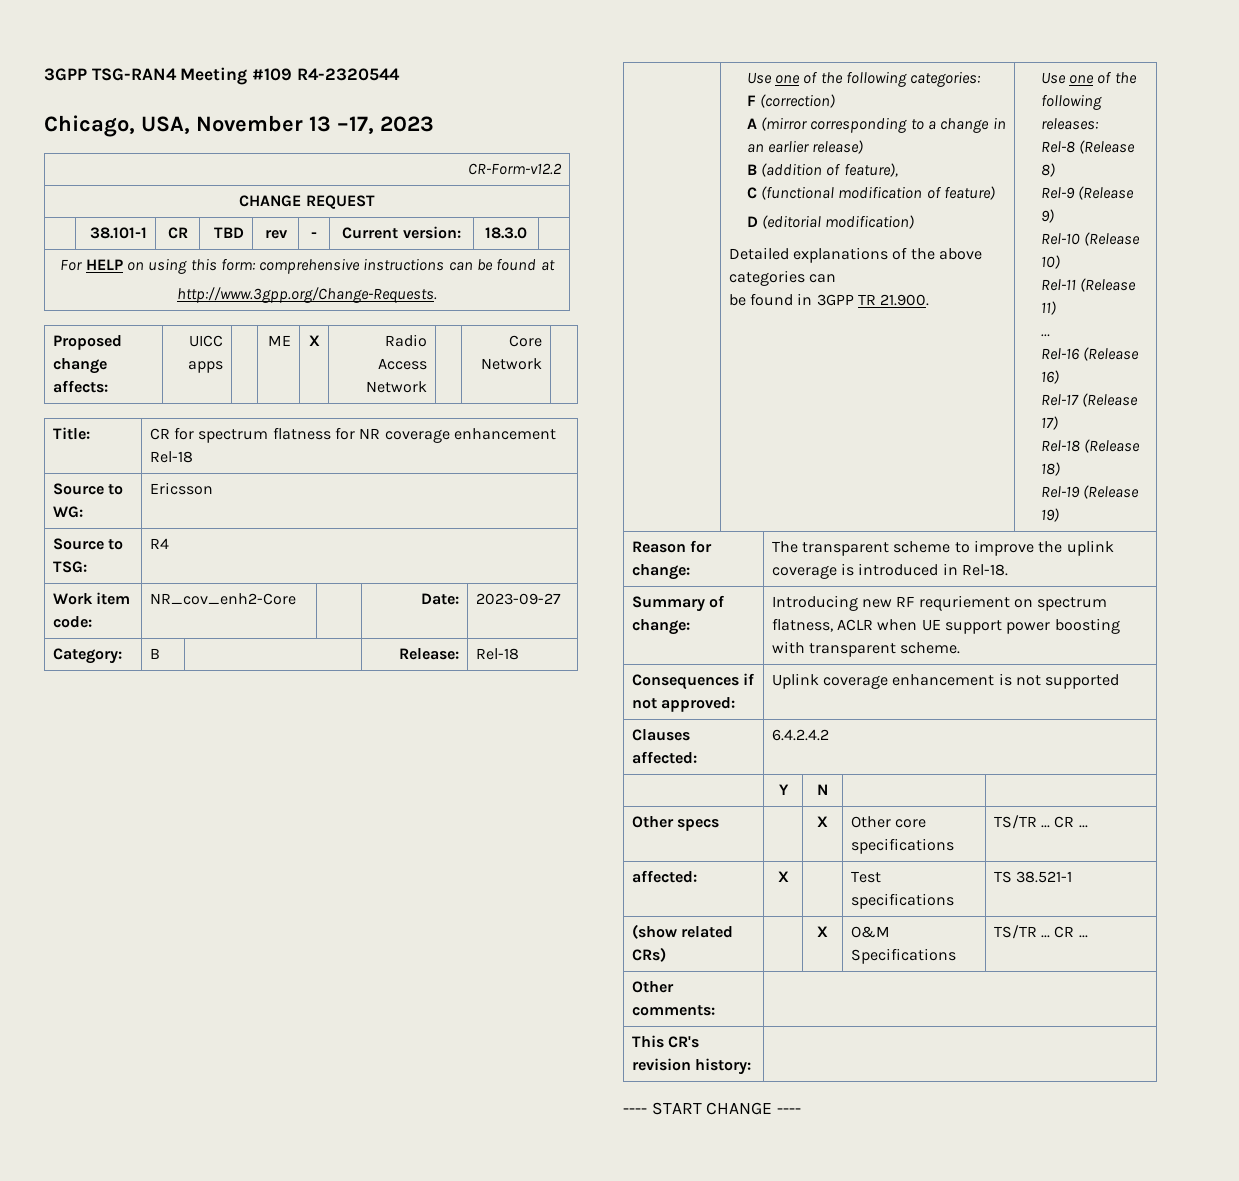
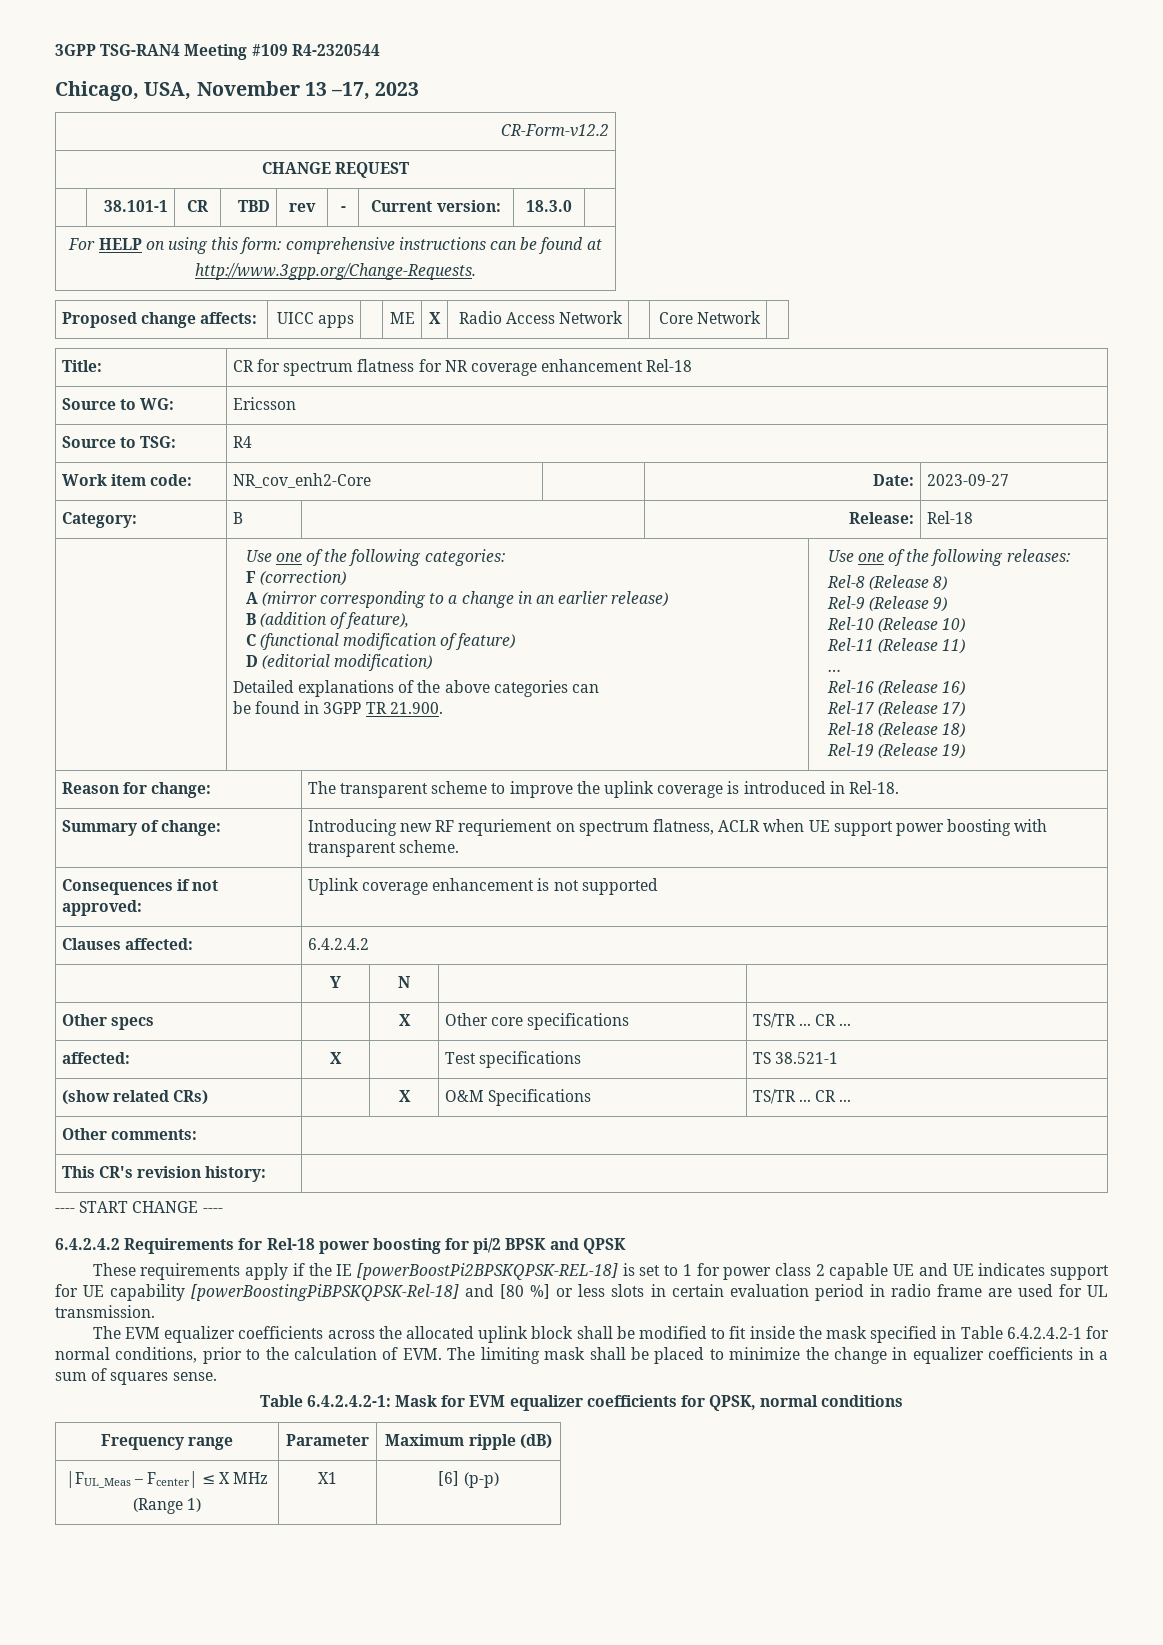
+ 6.4.2.4.2 Requirements for Rel-18 power boosting for pi/2 BPSK and QPSK
+ These requirements apply if the IE [powerBoostPi2BPSKQPSK-REL-18] is set to 1 for power class 2 capable UE and UE indicates support for UE capability [powerBoostingPiBPSKQPSK-Rel-18] and [80 %] or less slots in certain evaluation period in radio frame are used for UL transmission.
+ The EVM equalizer coefficients across the allocated uplink block shall be modified to fit inside the mask specified in Table 6.4.2.4.2-1 for normal conditions, prior to the calculation of EVM. The limiting mask shall be placed to minimize the change in equalizer coefficients in a sum of squares sense.
+ Table 6.4.2.4.2-1: Mask for EVM equalizer coefficients for QPSK, normal conditions
+ Frequency range | Parameter | Maximum ripple (dB)
+ |FUL_Meas – Fcenter| ≤ X MHz
+ (Range 1) | X1 | [6] (p-p)

